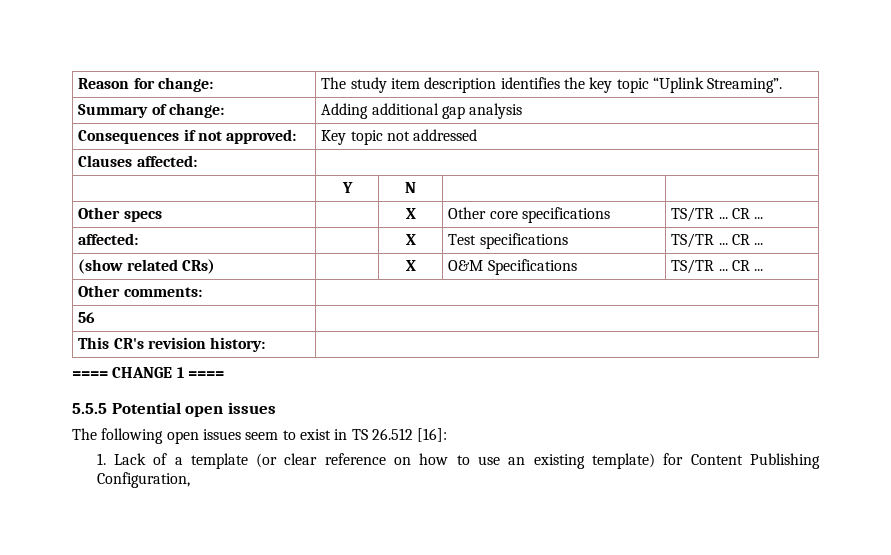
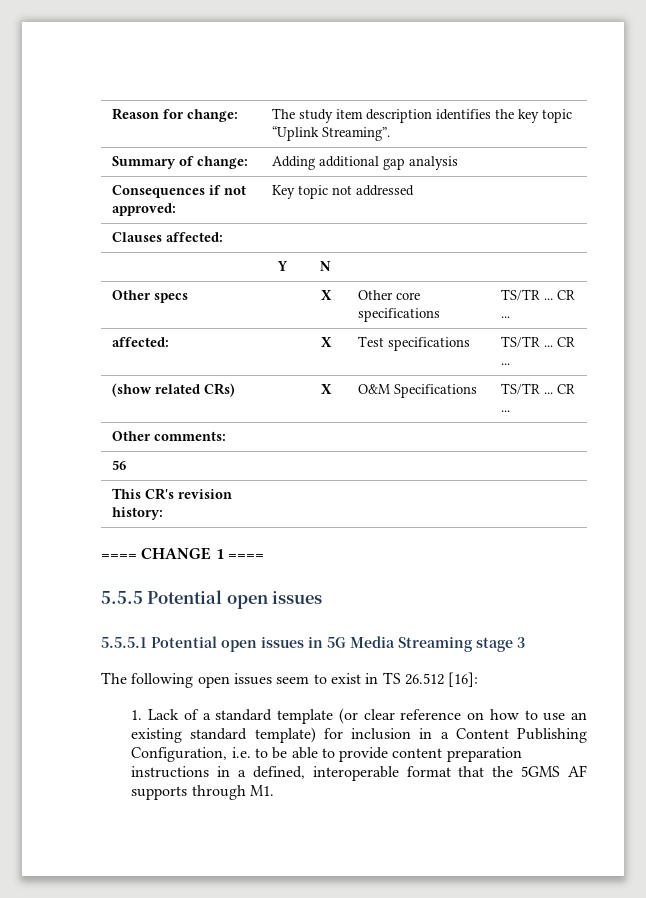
+ 5.5.5.1 Potential open issues in 5G Media Streaming stage 3
- 1. Lack of a template (or clear reference on how to use an existing template) for Content Publishing Configuration,
+ 1. Lack of a standard template (or clear reference on how to use an existing standard template) for inclusion in a Content Publishing Configuration, i.e. to be able to provide content preparation instructions in a defined, interoperable format that the 5GMS AF supports through M1.

